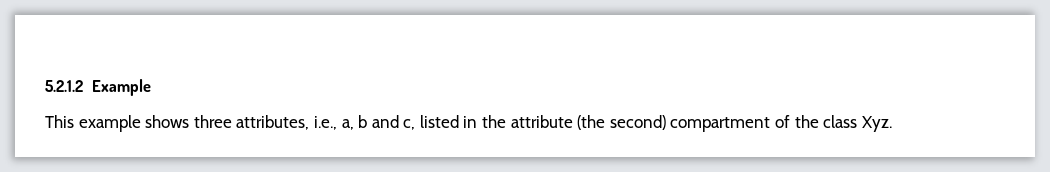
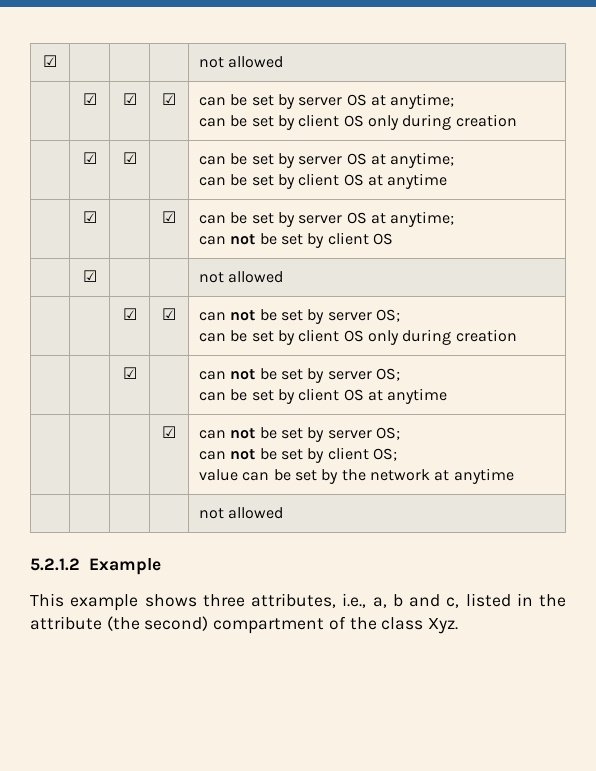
+ ☑ | | | | not allowed
+ | ☑ | ☑ | ☑ | can be set by server OS at anytime;
+ can be set by client OS only during creation
+ | ☑ | ☑ | | can be set by server OS at anytime;
+ can be set by client OS at anytime
+ | ☑ | | ☑ | can be set by server OS at anytime;
+ can not be set by client OS
+ | ☑ | | | not allowed
+ | | ☑ | ☑ | can not be set by server OS;
+ can be set by client OS only during creation
+ | | ☑ | | can not be set by server OS;
+ can be set by client OS at anytime
+ | | | ☑ | can not be set by server OS;
+ can not be set by client OS;
+ value can be set by the network at anytime
+ | | | | not allowed

